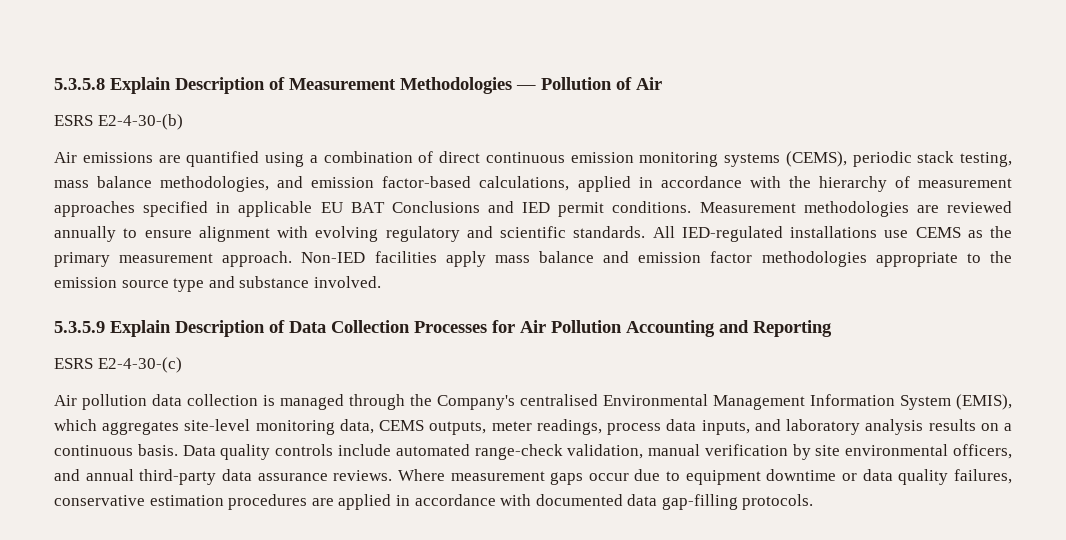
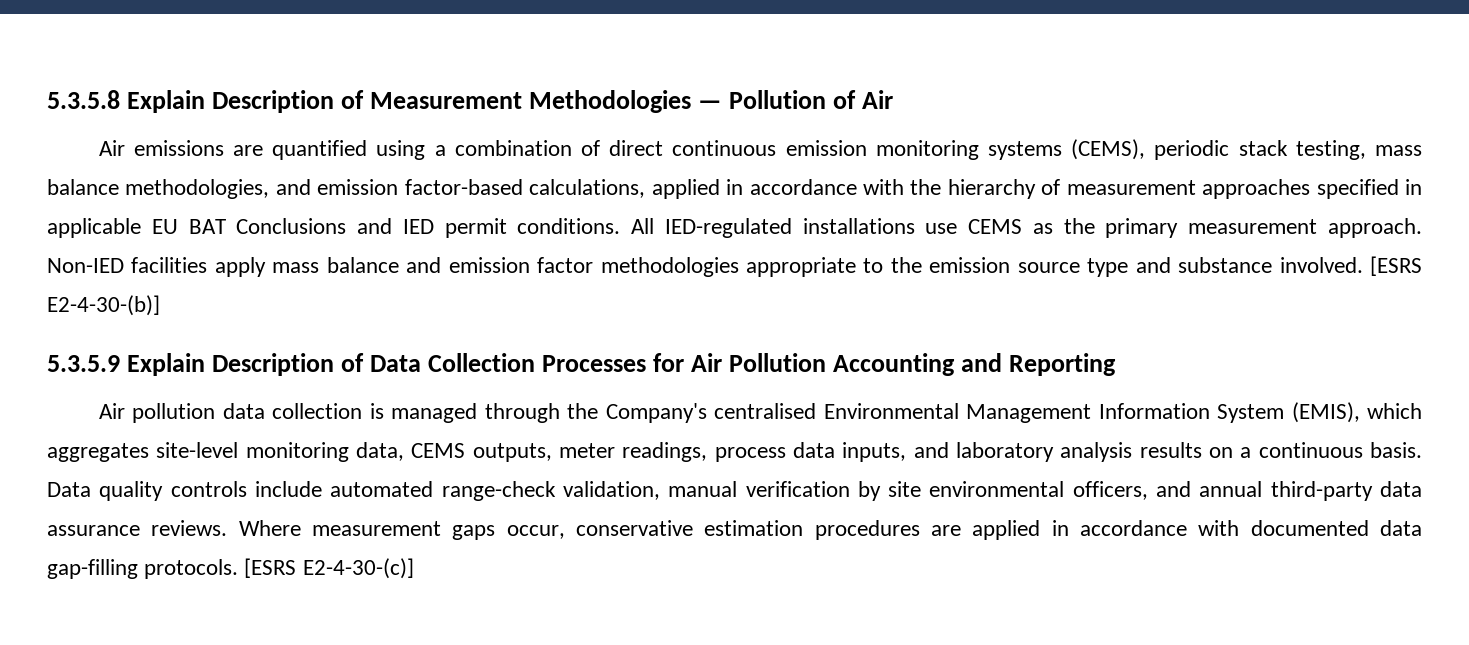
- ESRS E2-4-30-(b)
- Measurement methodologies are reviewed annually to ensure alignment with evolving regulatory and scientific standards.
+ [ESRS E2-4-30-(b)]
- ESRS E2-4-30-(c)
- Where measurement gaps occur due to equipment downtime or data quality failures, conservative estimation procedures are applied in accordance with documented data gap-filling protocols.
+ Where measurement gaps occur, conservative estimation procedures are applied in accordance with documented data gap-filling protocols.
+ [ESRS E2-4-30-(c)]

